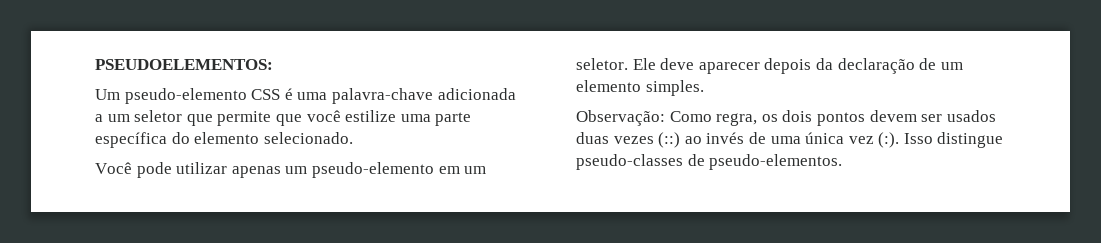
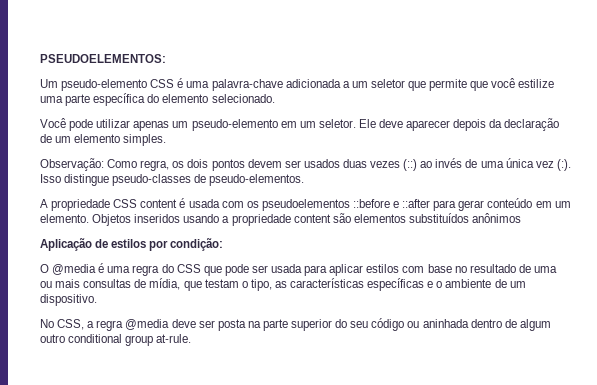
+ A propriedade CSS content é usada com os pseudoelementos ::before e ::after para gerar conteúdo em um elemento. Objetos inseridos usando a propriedade content são elementos substituídos anônimos
+ Aplicação de estilos por condição:
+ O @media é uma regra do CSS que pode ser usada para aplicar estilos com base no resultado de uma ou mais consultas de mídia, que testam o tipo, as características específicas e o ambiente de um dispositivo.
+ No CSS, a regra @media deve ser posta na parte superior do seu código ou aninhada dentro de algum outro conditional group at-rule.

